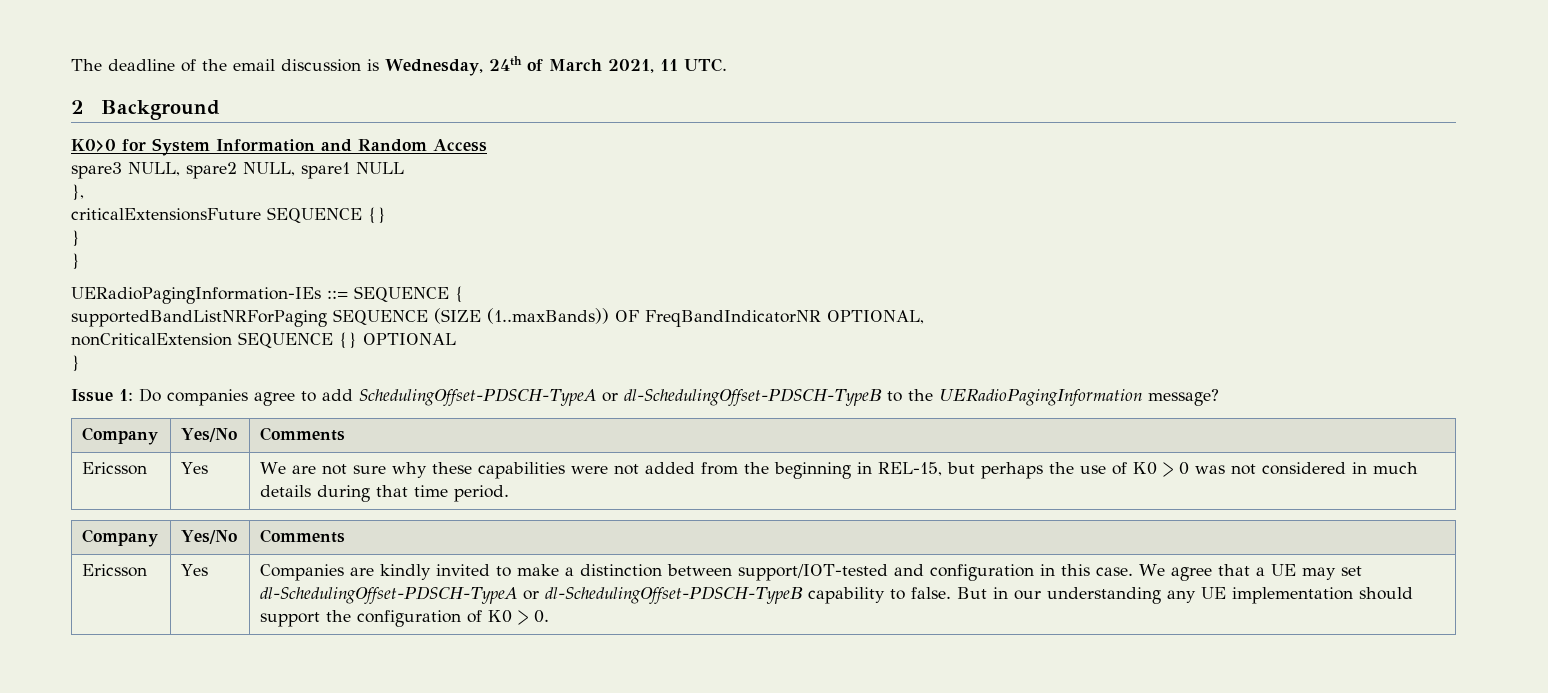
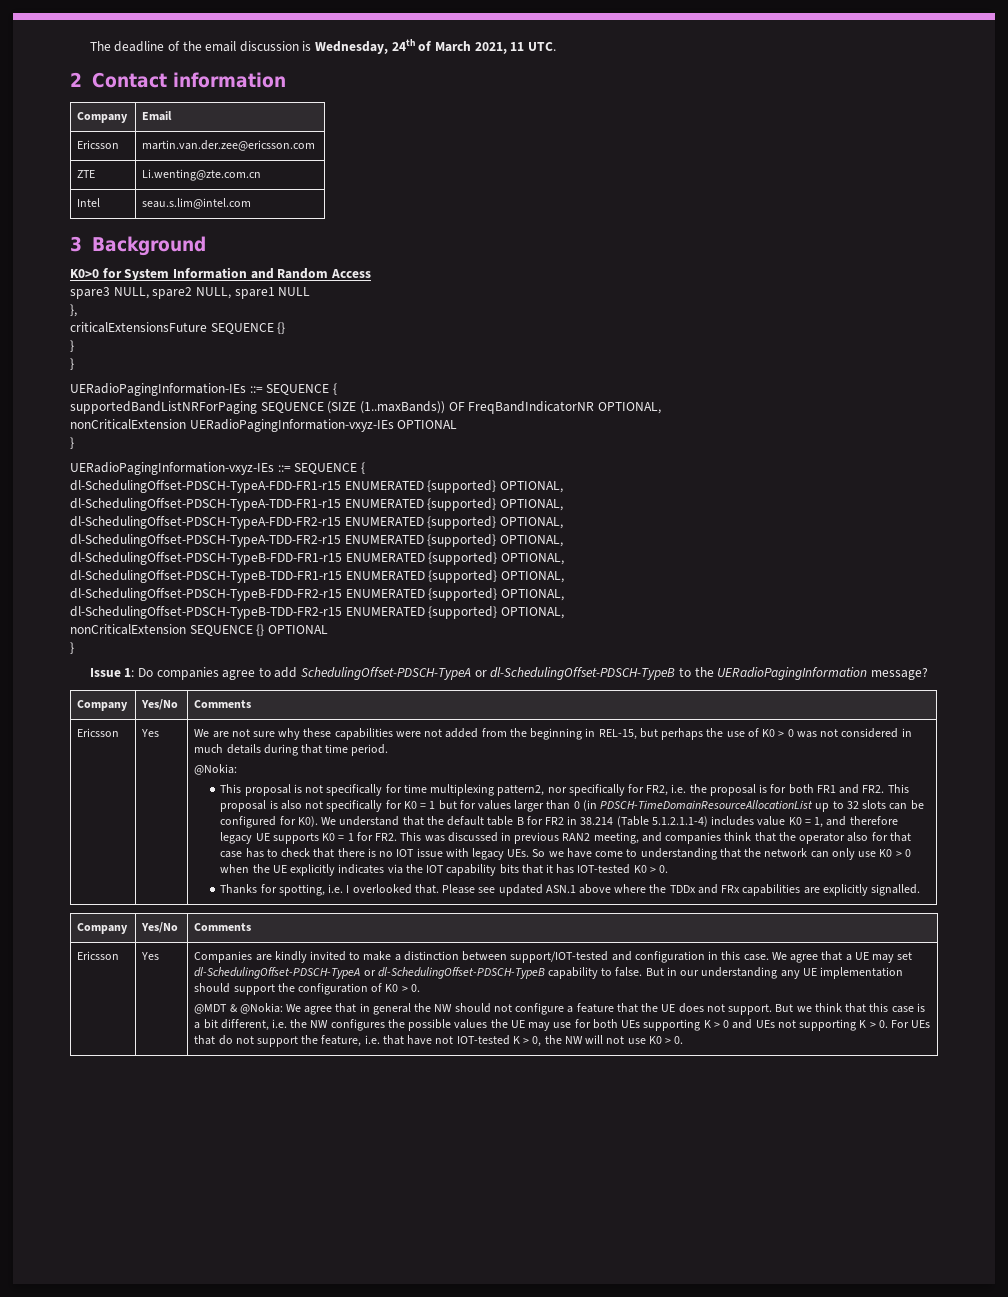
- 2 Background
+ 2 Contact information
+ Company | Email
+ Ericsson | martin.van.der.zee@ericsson.com
+ ZTE | Li.wenting@zte.com.cn
+ Intel | seau.s.lim@intel.com
+ 3 Background
+ nonCriticalExtension UERadioPagingInformation-vxyz-IEs OPTIONAL
+ }
+ UERadioPagingInformation-vxyz-IEs ::= SEQUENCE {
+ dl-SchedulingOffset-PDSCH-TypeA-FDD-FR1-r15 ENUMERATED {supported} OPTIONAL,
+ dl-SchedulingOffset-PDSCH-TypeA-TDD-FR1-r15 ENUMERATED {supported} OPTIONAL,
+ dl-SchedulingOffset-PDSCH-TypeA-FDD-FR2-r15 ENUMERATED {supported} OPTIONAL,
+ dl-SchedulingOffset-PDSCH-TypeA-TDD-FR2-r15 ENUMERATED {supported} OPTIONAL,
+ dl-SchedulingOffset-PDSCH-TypeB-FDD-FR1-r15 ENUMERATED {supported} OPTIONAL,
+ dl-SchedulingOffset-PDSCH-TypeB-TDD-FR1-r15 ENUMERATED {supported} OPTIONAL,
+ dl-SchedulingOffset-PDSCH-TypeB-FDD-FR2-r15 ENUMERATED {supported} OPTIONAL,
+ dl-SchedulingOffset-PDSCH-TypeB-TDD-FR2-r15 ENUMERATED {supported} OPTIONAL,
  We are not sure why these capabilities were not added from the beginning in REL-15, but perhaps the use of K0 > 0 was not considered in much details during that time period.
+ @Nokia:
+ This proposal is not specifically for time multiplexing pattern2, nor specifically for FR2, i.e. the proposal is for both FR1 and FR2. This proposal is also not specifically for K0 = 1 but for values larger than 0 (in PDSCH-TimeDomainResourceAllocationList up to 32 slots can be configured for K0). We understand that the default table B for FR2 in 38.214 (Table 5.1.2.1.1-4) includes value K0 = 1, and therefore legacy UE supports K0 = 1 for FR2. This was discussed in previous RAN2 meeting, and companies think that the operator also for that case has to check that there is no IOT issue with legacy UEs. So we have come to understanding that the network can only use K0 > 0 when the UE explicitly indicates via the IOT capability bits that it has IOT-tested K0 > 0.
+ Thanks for spotting, i.e. I overlooked that. Please see updated ASN.1 above where the TDDx and FRx capabilities are explicitly signalled.
+ @MDT & @Nokia: We agree that in general the NW should not configure a feature that the UE does not support. But we think that this case is a bit different, i.e. the NW configures the possible values the UE may use for both UEs supporting K > 0 and UEs not supporting K > 0. For UEs that do not support the feature, i.e. that have not IOT-tested K > 0, the NW will not use K0 > 0.

